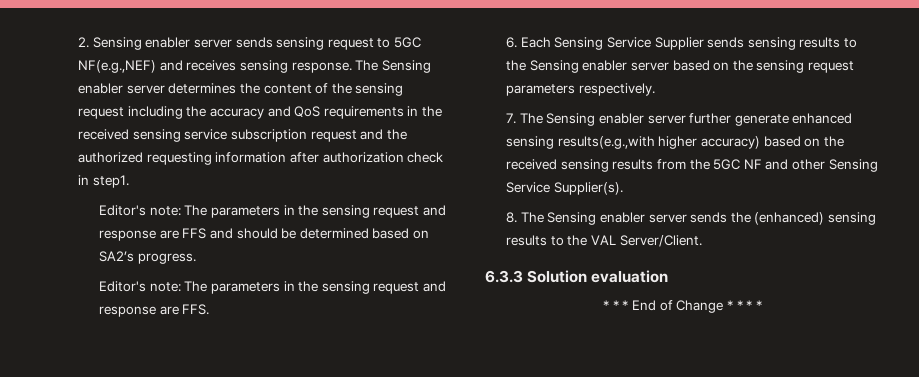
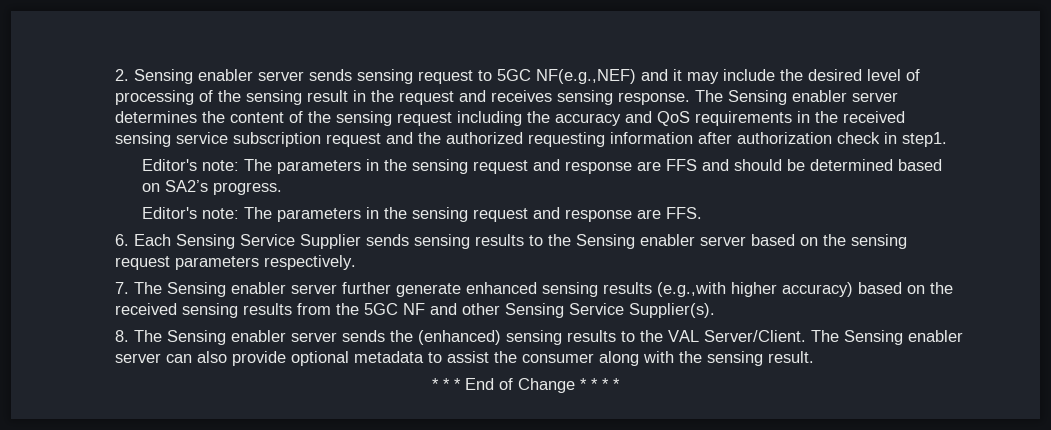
- 2. Sensing enabler server sends sensing request to 5GC NF(e.g.,NEF) and receives sensing response.
+ 2. Sensing enabler server sends sensing request to 5GC NF(e.g.,NEF) and it may include the desired level of processing of the sensing result in the request and receives sensing response.
- 7. The Sensing enabler server further generate enhanced sensing results(e.g.,with higher accuracy) based on the received sensing results from the 5GC NF and other Sensing Service Supplier(s).
+ 7. The Sensing enabler server further generate enhanced sensing results (e.g.,with higher accuracy) based on the received sensing results from the 5GC NF and other Sensing Service Supplier(s).
- 8. The Sensing enabler server sends the (enhanced) sensing results to the VAL Server/Client.
- 6.3.3 Solution evaluation
+ 8. The Sensing enabler server sends the (enhanced) sensing results to the VAL Server/Client. The Sensing enabler server can also provide optional metadata to assist the consumer along with the sensing result.

